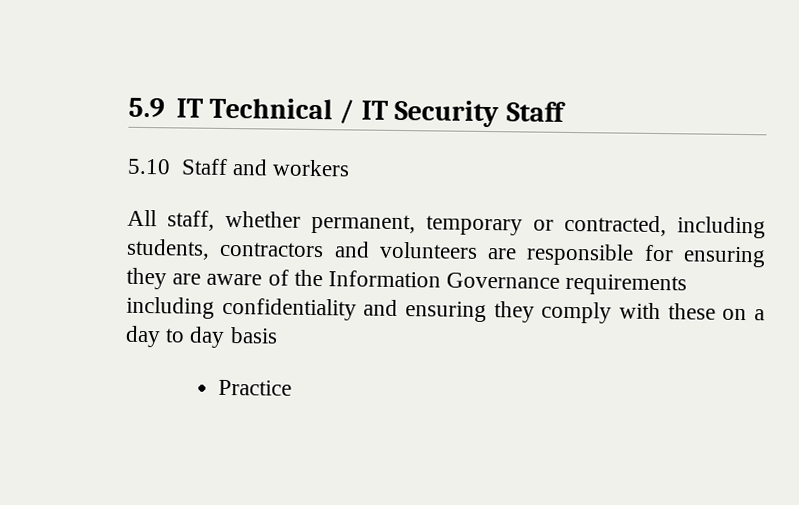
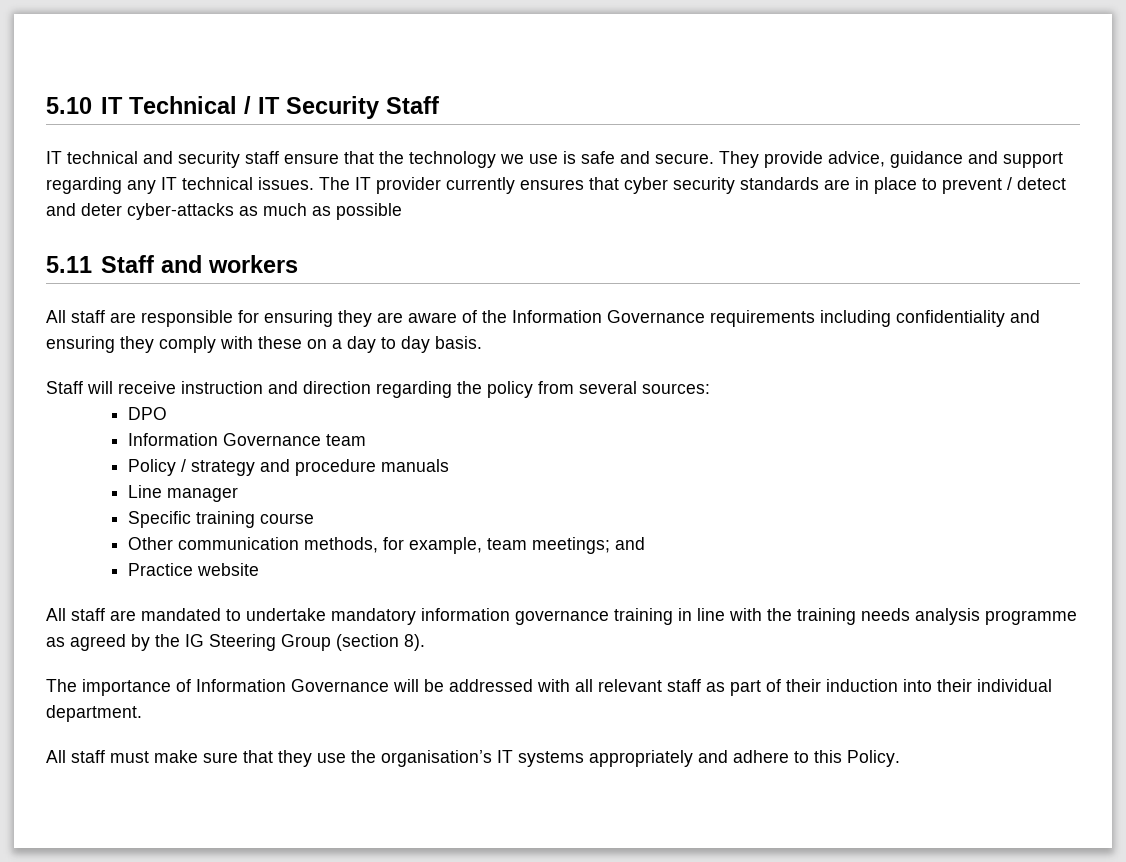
- 5.9 IT Technical / IT Security Staff
+ 5.10 IT Technical / IT Security Staff
- 5.10 Staff and workers
- All staff, whether permanent, temporary or contracted, including students, contractors and volunteers are responsible for ensuring they are aware of the Information Governance requirements including confidentiality and ensuring they comply with these on a day to day basis
- Practice
+ IT technical and security staff ensure that the technology we use is safe and secure. They provide advice, guidance and support regarding any IT technical issues. The IT provider currently ensures that cyber security standards are in place to prevent / detect and deter cyber-attacks as much as possible
+ 5.11 Staff and workers
+ All staff are responsible for ensuring they are aware of the Information Governance requirements including confidentiality and ensuring they comply with these on a day to day basis.
+ Staff will receive instruction and direction regarding the policy from several sources:
+ DPO
+ Information Governance team
+ Policy / strategy and procedure manuals
+ Line manager
+ Specific training course
+ Other communication methods, for example, team meetings; and
+ Practice website
+ All staff are mandated to undertake mandatory information governance training in line with the training needs analysis programme as agreed by the IG Steering Group (section 8).
+ The importance of Information Governance will be addressed with all relevant staff as part of their induction into their individual department.
+ All staff must make sure that they use the organisation’s IT systems appropriately and adhere to this Policy.

